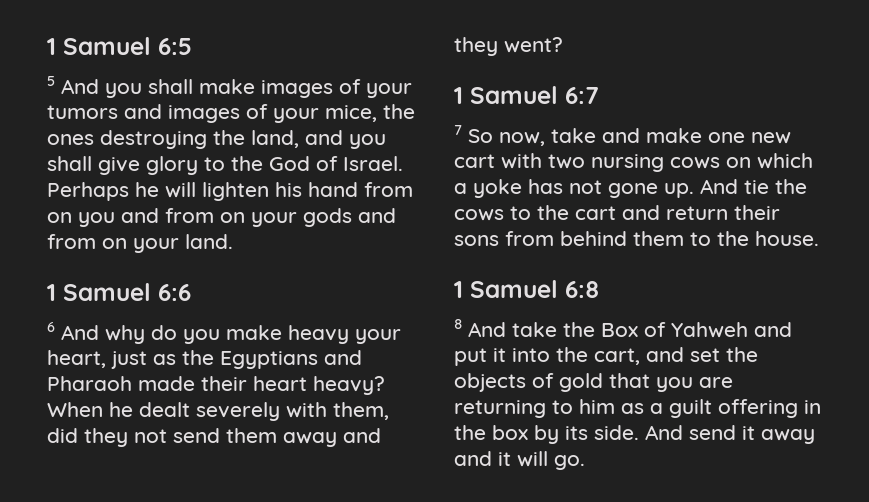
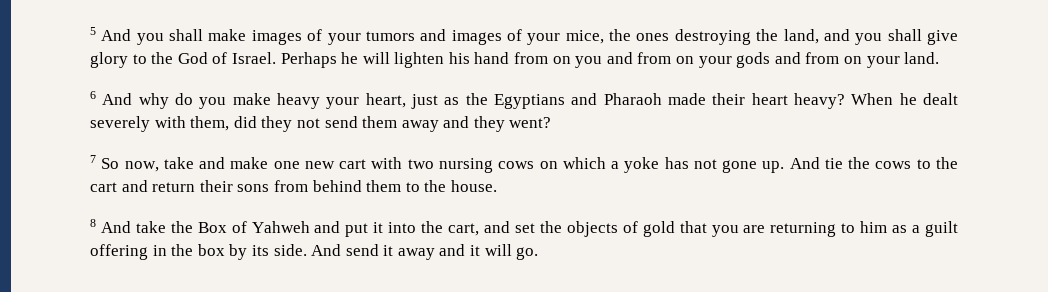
- 1 Samuel 6:5
- 1 Samuel 6:6
- 1 Samuel 6:7
- 1 Samuel 6:8

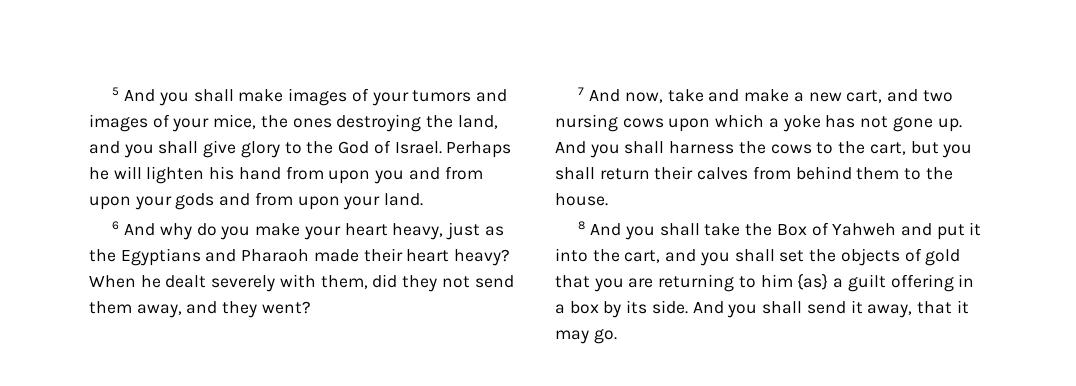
- Perhaps he will lighten his hand from on you and from on your gods and from on your land.
+ Perhaps he will lighten his hand from upon you and from upon your gods and from upon your land.
- 6 And why do you make heavy your heart, just as the Egyptians and Pharaoh made their heart heavy?
+ 6 And why do you make your heart heavy, just as the Egyptians and Pharaoh made their heart heavy?
- When he dealt severely with them, did they not send them away and they went?
+ When he dealt severely with them, did they not send them away, and they went?
- 7 So now, take and make one new cart with two nursing cows on which a yoke has not gone up.
+ 7 And now, take and make a new cart, and two nursing cows upon which a yoke has not gone up.
- And tie the cows to the cart and return their sons from behind them to the house.
+ And you shall harness the cows to the cart, but you shall return their calves from behind them to the house.
- 8 And take the Box of Yahweh and put it into the cart, and set the objects of gold that you are returning to him as a guilt offering in the box by its side.
+ 8 And you shall take the Box of Yahweh and put it into the cart, and you shall set the objects of gold that you are returning to him {as} a guilt offering in a box by its side.
- And send it away and it will go.
+ And you shall send it away, that it may go.

